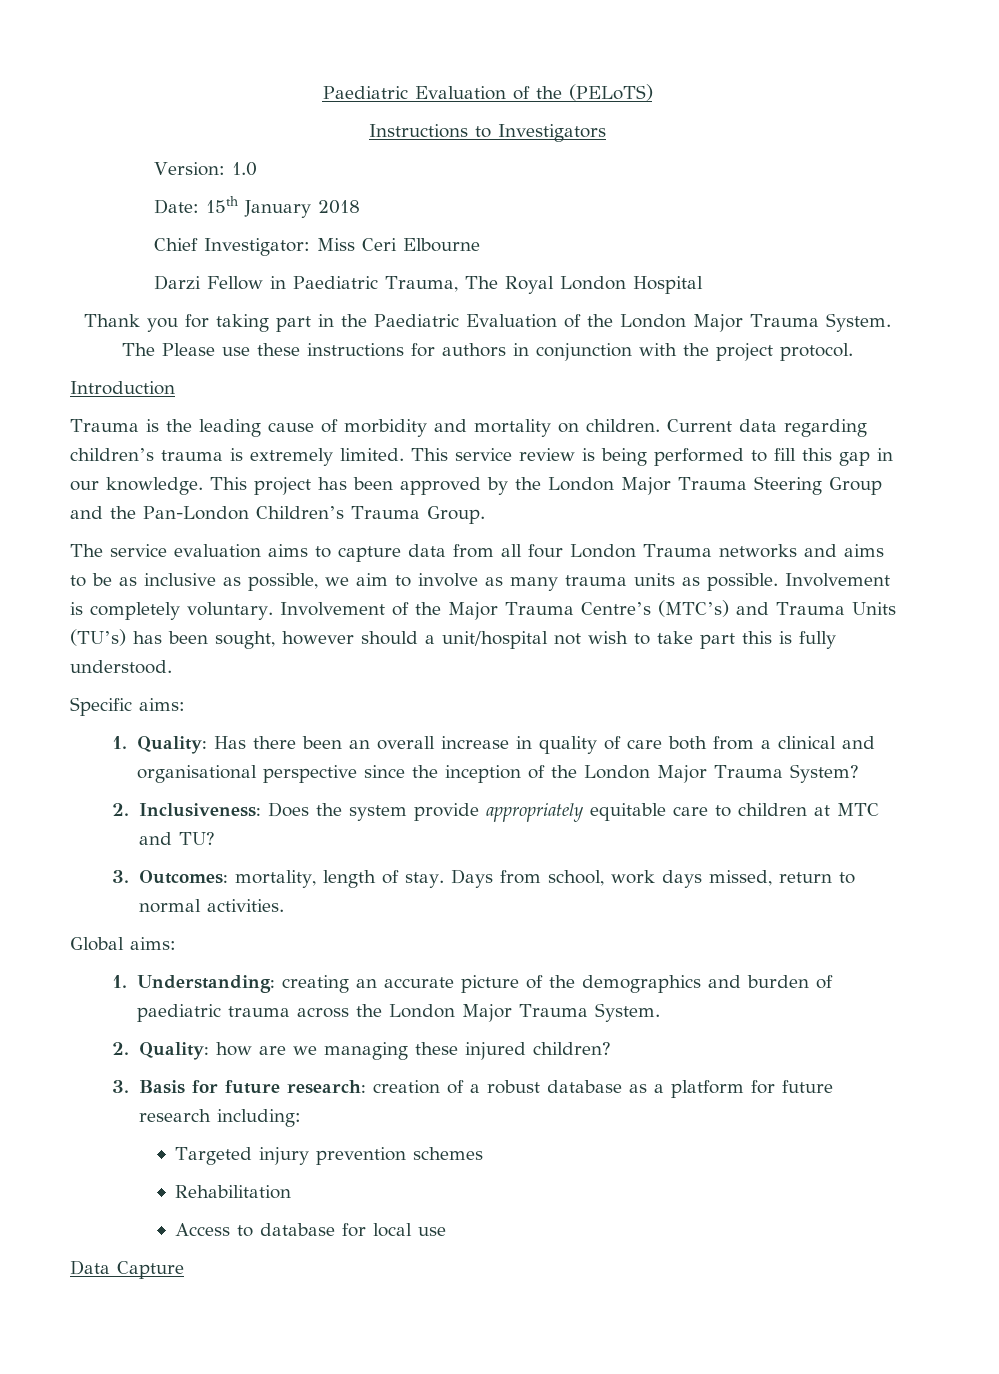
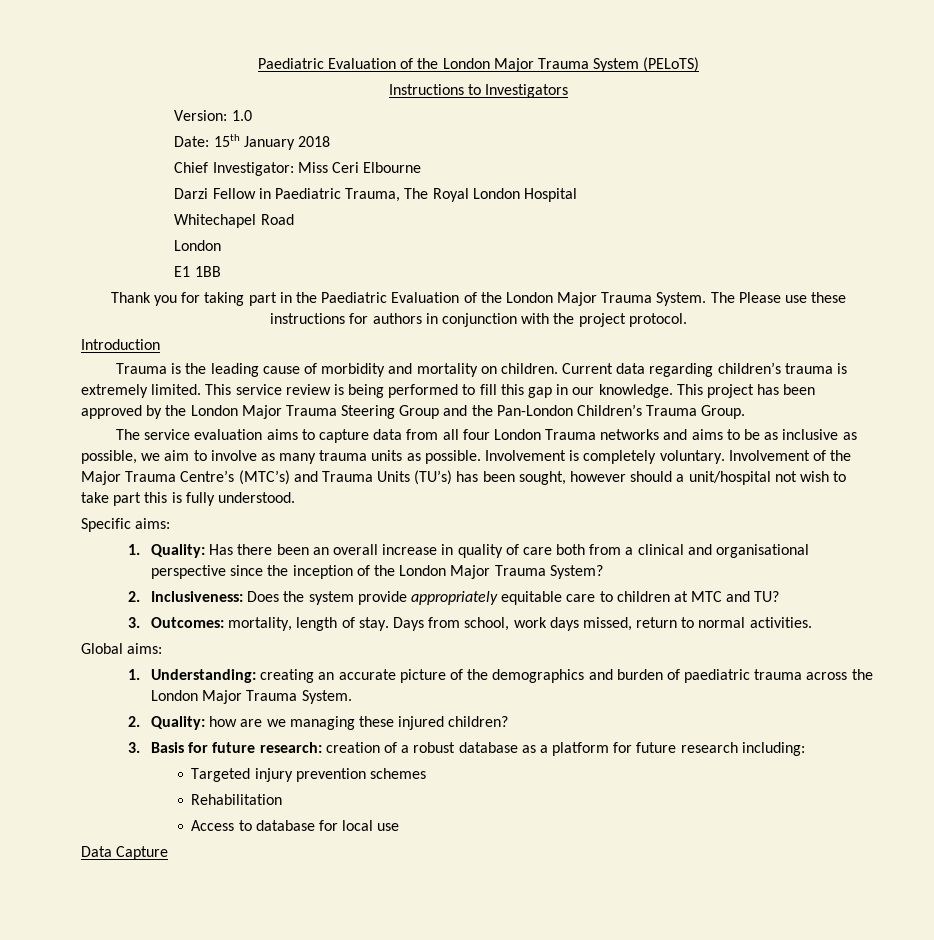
- Paediatric Evaluation of the (PELoTS)
+ Paediatric Evaluation of the London Major Trauma System (PELoTS)
+ Whitechapel Road
+ London
+ E1 1BB

